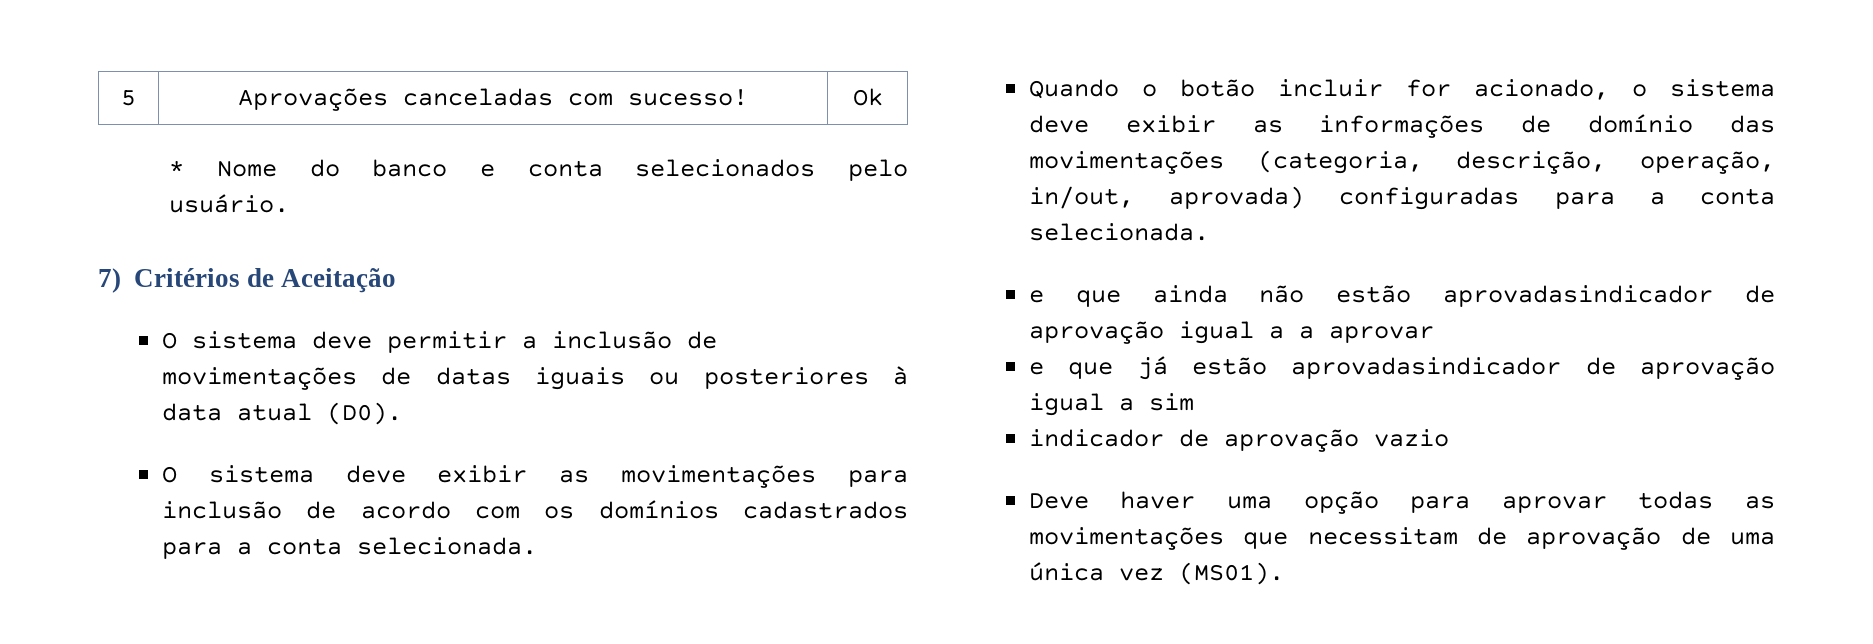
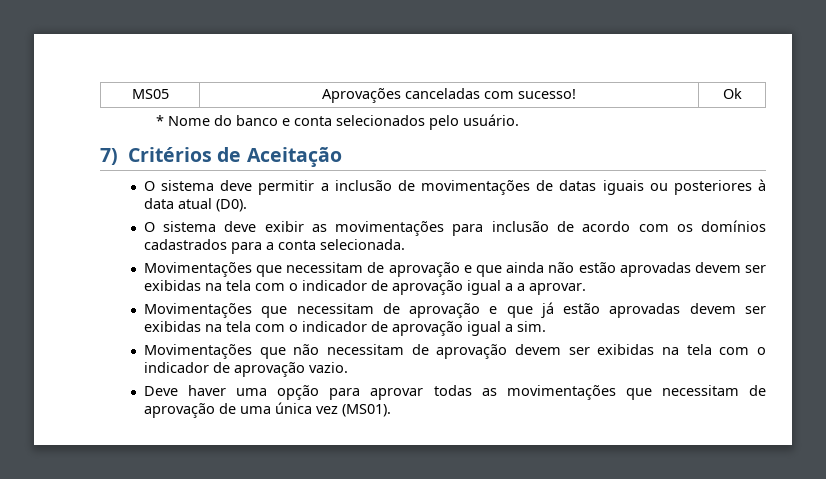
- 5 | Aprovações canceladas com sucesso! | Ok
+ MS05 | Aprovações canceladas com sucesso! | Ok
- Quando o botão incluir for acionado, o sistema deve exibir as informações de domínio das movimentações (categoria, descrição, operação, in/out, aprovada) configuradas para a conta selecionada.
- e que ainda não estão aprovadasindicador de aprovação igual a a aprovar
- e que já estão aprovadasindicador de aprovação igual a sim
- indicador de aprovação vazio
+ Movimentações que necessitam de aprovação e que ainda não estão aprovadas devem ser exibidas na tela com o indicador de aprovação igual a a aprovar.
+ Movimentações que necessitam de aprovação e que já estão aprovadas devem ser exibidas na tela com o indicador de aprovação igual a sim.
+ Movimentações que não necessitam de aprovação devem ser exibidas na tela com o indicador de aprovação vazio.

